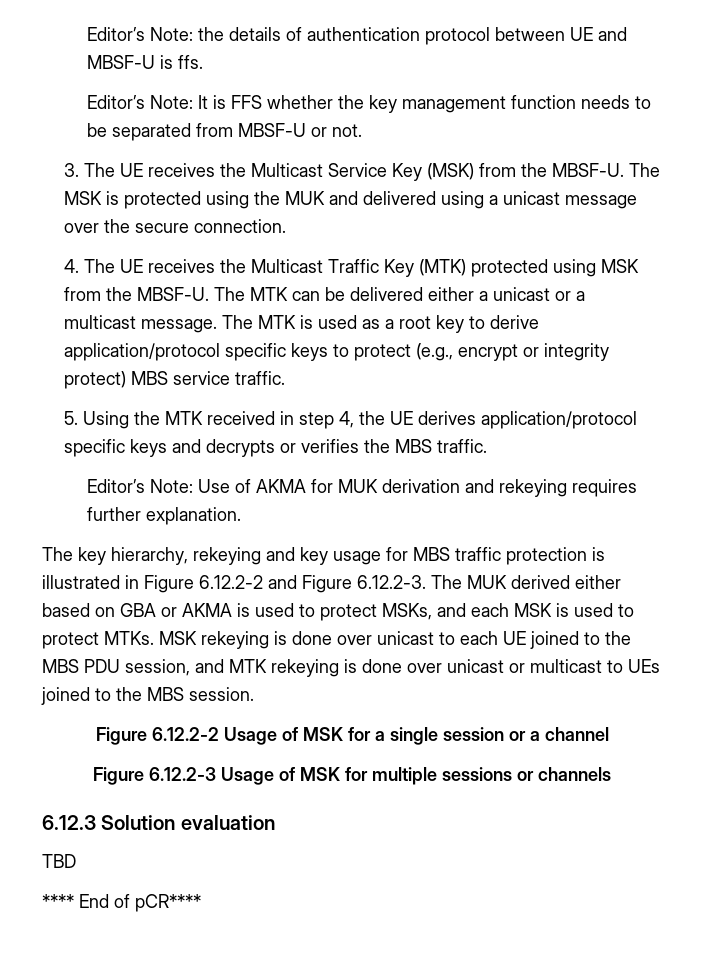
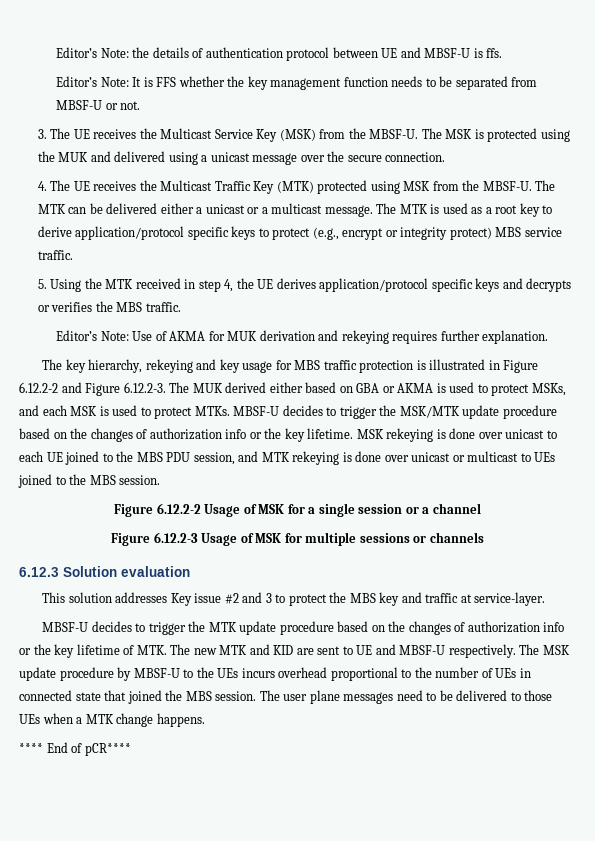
+ MBSF-U decides to trigger the MSK/MTK update procedure based on the changes of authorization info or the key lifetime.
- TBD
+ This solution addresses Key issue #2 and 3 to protect the MBS key and traffic at service-layer.
+ MBSF-U decides to trigger the MTK update procedure based on the changes of authorization info or the key lifetime of MTK. The new MTK and KID are sent to UE and MBSF-U respectively. The MSK update procedure by MBSF-U to the UEs incurs overhead proportional to the number of UEs in connected state that joined the MBS session. The user plane messages need to be delivered to those UEs when a MTK change happens.

